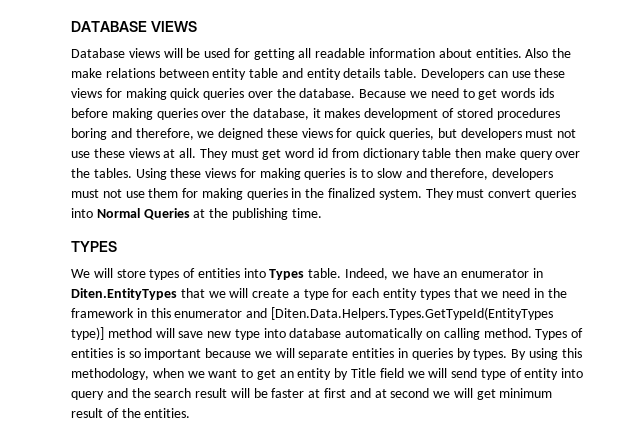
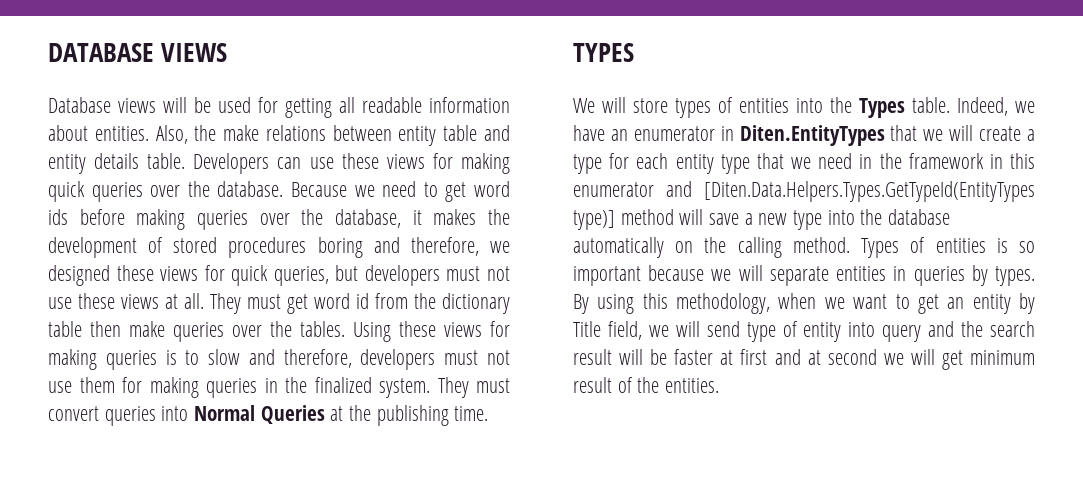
- Also the make relations between entity table and entity details table.
+ Also, the make relations between entity table and entity details table.
- Because we need to get words ids before making queries over the database, it makes development of stored procedures boring and therefore, we deigned these views for quick queries, but developers must not use these views at all.
+ Because we need to get word ids before making queries over the database, it makes the development of stored procedures boring and therefore, we designed these views for quick queries, but developers must not use these views at all.
- They must get word id from dictionary table then make query over the tables.
+ They must get word id from the dictionary table then make queries over the tables.
- We will store types of entities into Types table.
+ We will store types of entities into the Types table.
- Indeed, we have an enumerator in Diten.EntityTypes that we will create a type for each entity types that we need in the framework in this enumerator and [Diten.Data.Helpers.Types.GetTypeId(EntityTypes type)] method will save new type into database automatically on calling method.
+ Indeed, we have an enumerator in Diten.EntityTypes that we will create a type for each entity type that we need in the framework in this enumerator and [Diten.Data.Helpers.Types.GetTypeId(EntityTypes type)] method will save a new type into the database automatically on the calling method.
- By using this methodology, when we want to get an entity by Title field we will send type of entity into query and the search result will be faster at first and at second we will get minimum result of the entities.
+ By using this methodology, when we want to get an entity by Title field, we will send type of entity into query and the search result will be faster at first and at second we will get minimum result of the entities.

